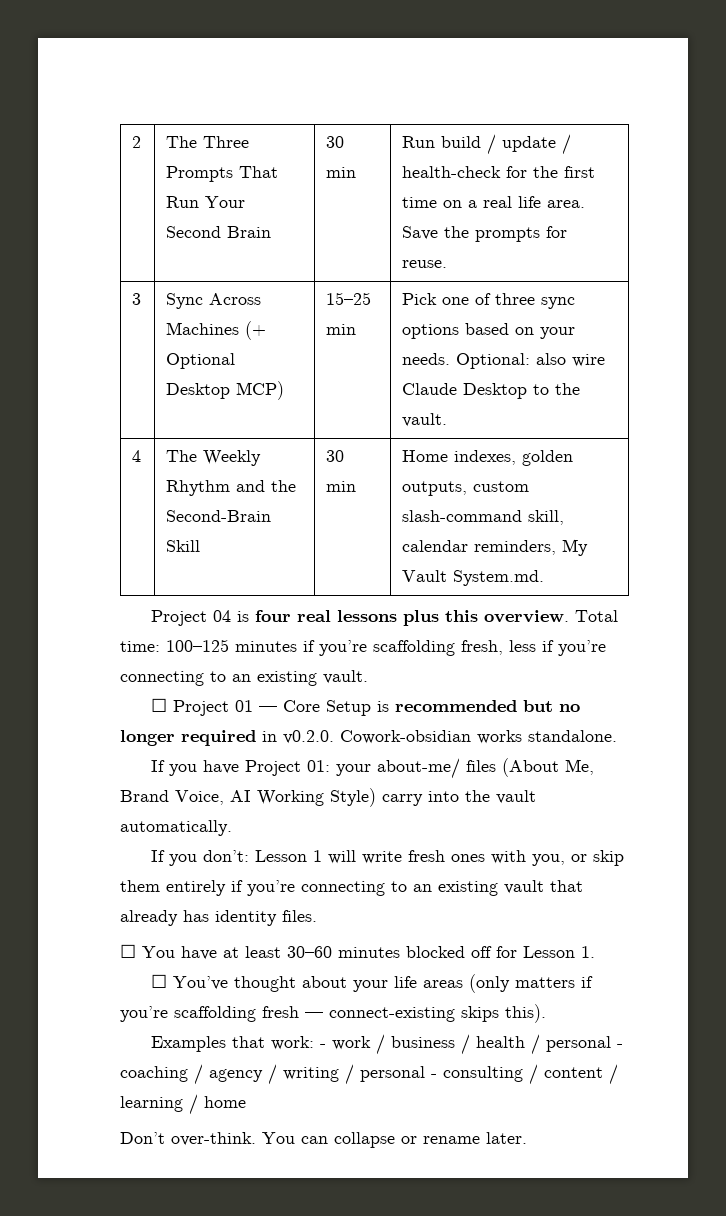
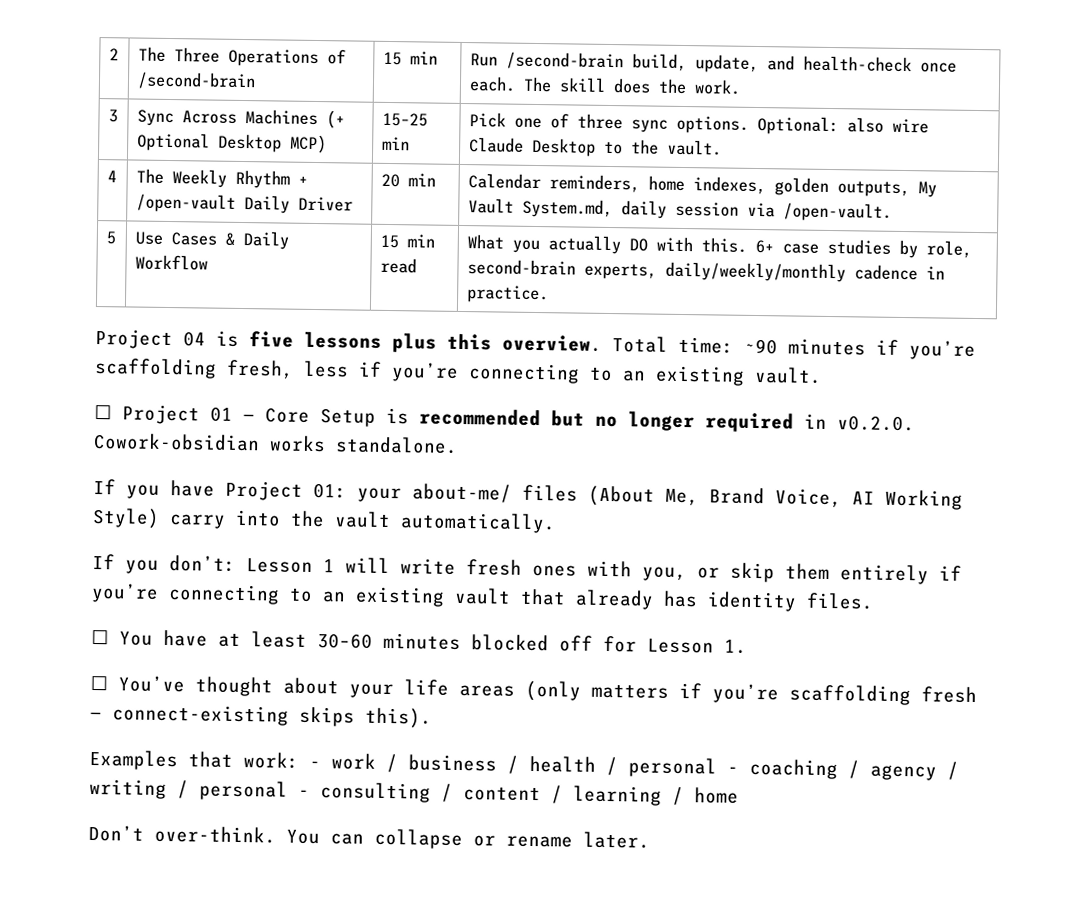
- 2 | The Three Prompts That Run Your Second Brain | 30 min | Run build / update / health-check for the first time on a real life area. Save the prompts for reuse.
+ 2 | The Three Operations of /second-brain | 15 min | Run /second-brain build, update, and health-check once each. The skill does the work.
- 3 | Sync Across Machines (+ Optional Desktop MCP) | 15–25 min | Pick one of three sync options based on your needs. Optional: also wire Claude Desktop to the vault.
+ 3 | Sync Across Machines (+ Optional Desktop MCP) | 15–25 min | Pick one of three sync options. Optional: also wire Claude Desktop to the vault.
- 4 | The Weekly Rhythm and the Second-Brain Skill | 30 min | Home indexes, golden outputs, custom slash-command skill, calendar reminders, My Vault System.md.
+ 4 | The Weekly Rhythm + /open-vault Daily Driver | 20 min | Calendar reminders, home indexes, golden outputs, My Vault System.md, daily session via /open-vault.
+ 5 | Use Cases & Daily Workflow | 15 min read | What you actually DO with this. 6+ case studies by role, second-brain experts, daily/weekly/monthly cadence in practice.
- Project 04 is four real lessons plus this overview.
+ Project 04 is five lessons plus this overview.
- Total time: 100–125 minutes if you’re scaffolding fresh, less if you’re connecting to an existing vault.
+ Total time: ~90 minutes if you’re scaffolding fresh, less if you’re connecting to an existing vault.

